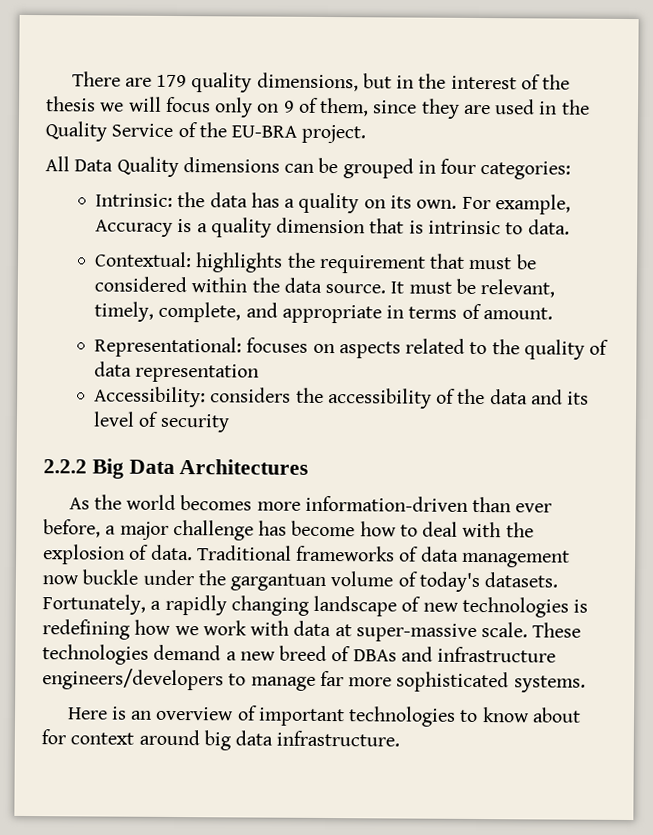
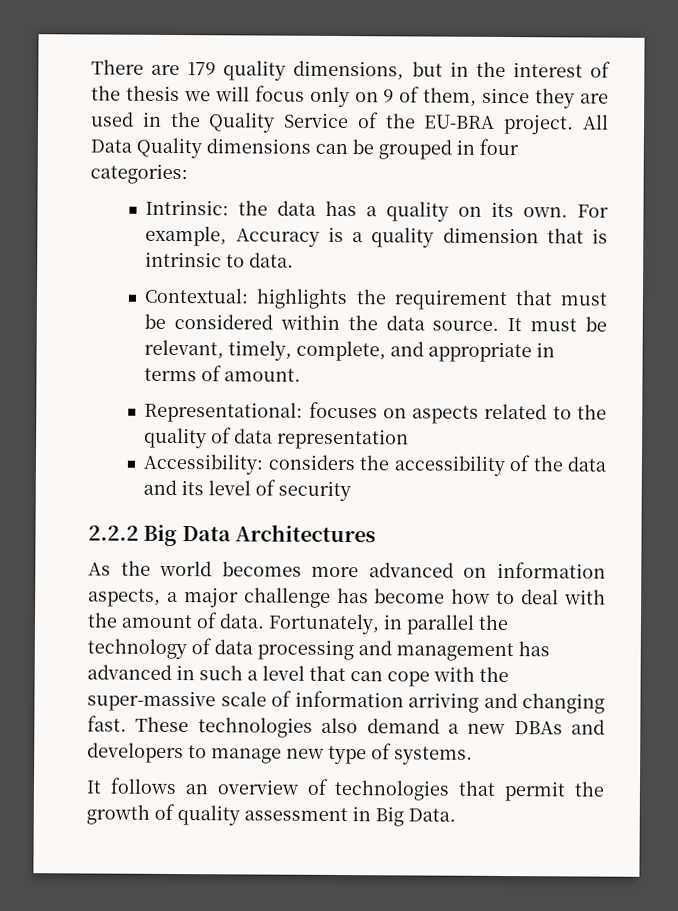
- There are 179 quality dimensions, but in the interest of the thesis we will focus only on 9 of them, since they are used in the Quality Service of the EU-BRA project.
- All Data Quality dimensions can be grouped in four categories:
+ There are 179 quality dimensions, but in the interest of the thesis we will focus only on 9 of them, since they are used in the Quality Service of the EU-BRA project. All Data Quality dimensions can be grouped in four categories:
- As the world becomes more information-driven than ever before, a major challenge has become how to deal with the explosion of data.
+ As the world becomes more advanced on information aspects, a major challenge has become how to deal with the amount of data.
- Traditional frameworks of data management now buckle under the gargantuan volume of today's datasets. Fortunately, a rapidly changing landscape of new technologies is redefining how we work with data at super-massive scale.
+ Fortunately, in parallel the technology of data processing and management has advanced in such a level that can cope with the super-massive scale of information arriving and changing fast.
- These technologies demand a new breed of DBAs and infrastructure engineers/developers to manage far more sophisticated systems.
+ These technologies also demand a new DBAs and developers to manage new type of systems.
- Here is an overview of important technologies to know about for context around big data infrastructure.
+ It follows an overview of technologies that permit the growth of quality assessment in Big Data.

